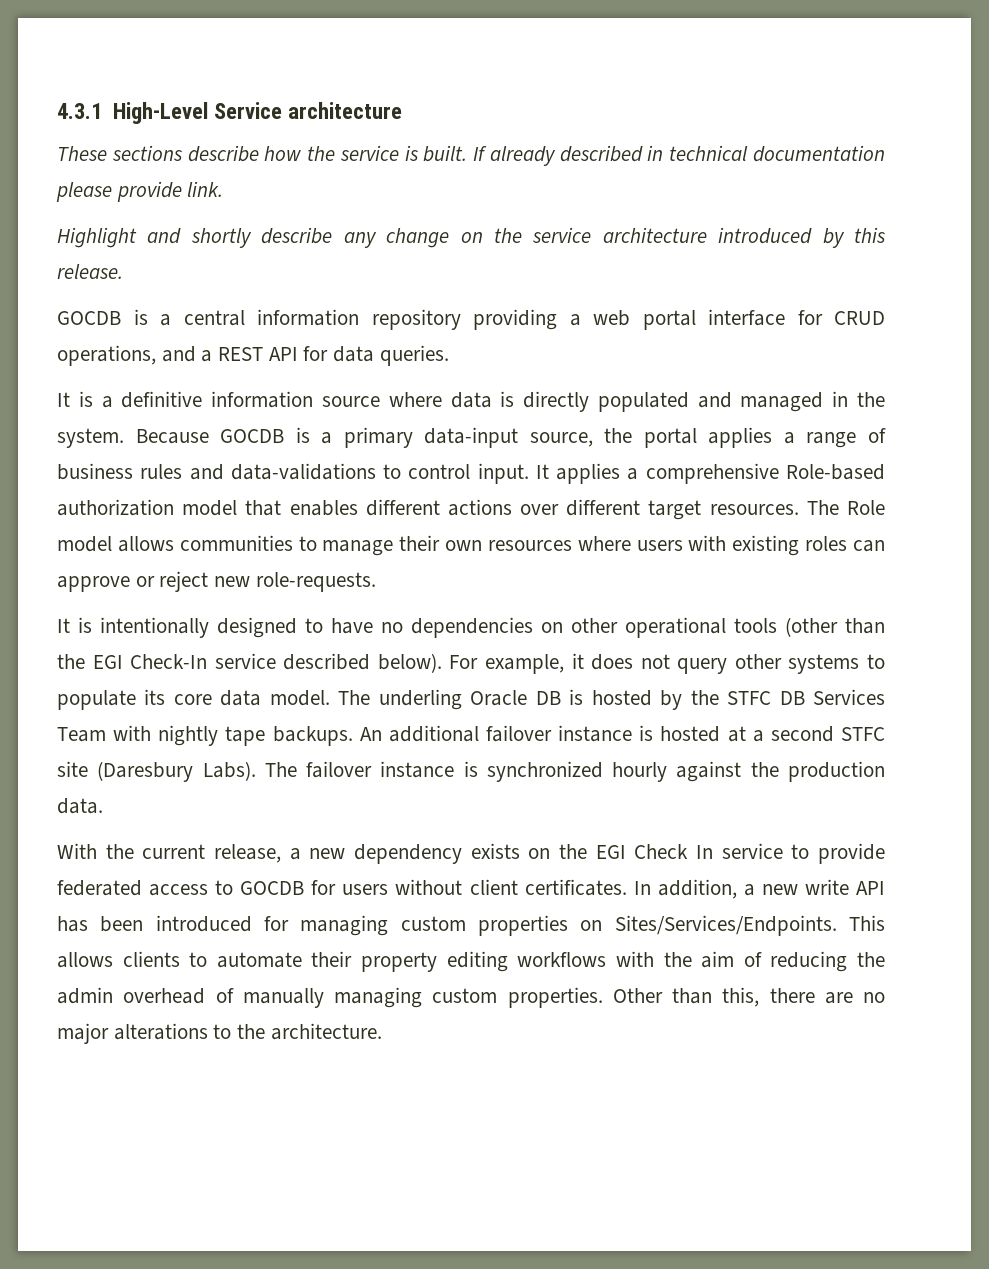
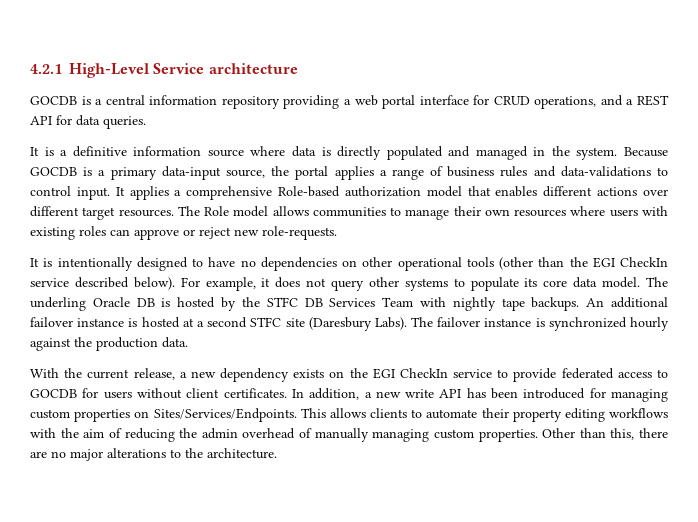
- 4.3.1 High-Level Service architecture
+ 4.2.1 High-Level Service architecture
- These sections describe how the service is built. If already described in technical documentation please provide link.
- Highlight and shortly describe any change on the service architecture introduced by this release.
- It is intentionally designed to have no dependencies on other operational tools (other than the EGI Check-In service described below).
+ It is intentionally designed to have no dependencies on other operational tools (other than the EGI CheckIn service described below).
- With the current release, a new dependency exists on the EGI Check In service to provide federated access to GOCDB for users without client certificates.
+ With the current release, a new dependency exists on the EGI CheckIn service to provide federated access to GOCDB for users without client certificates.

